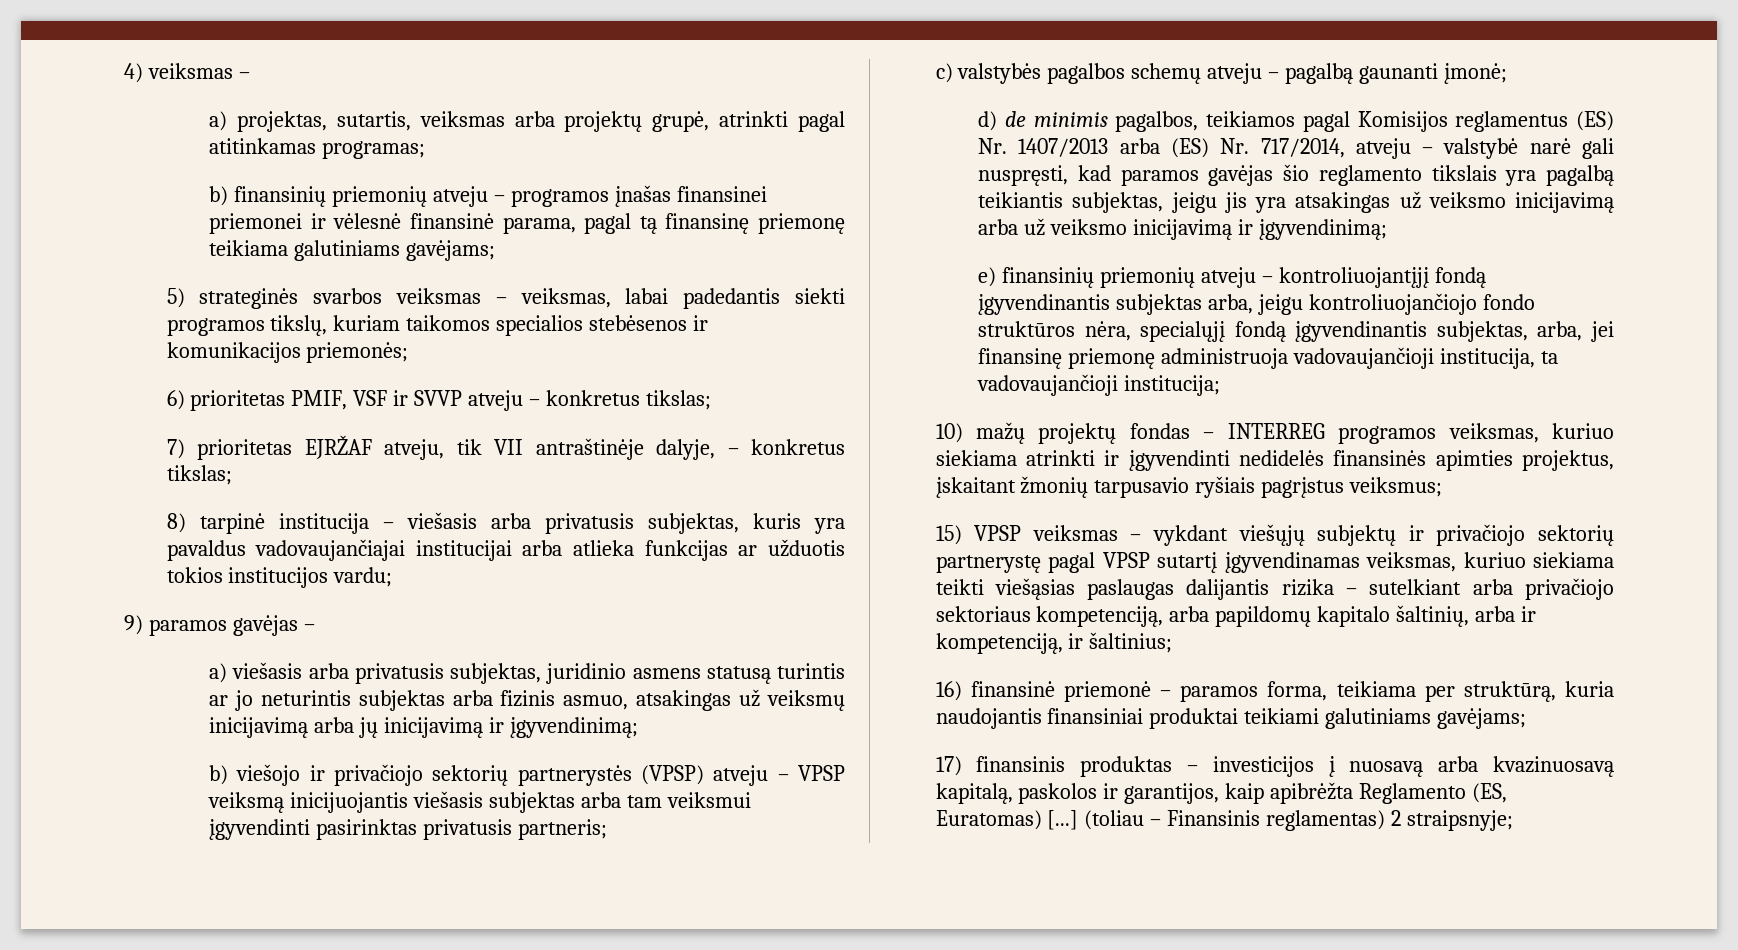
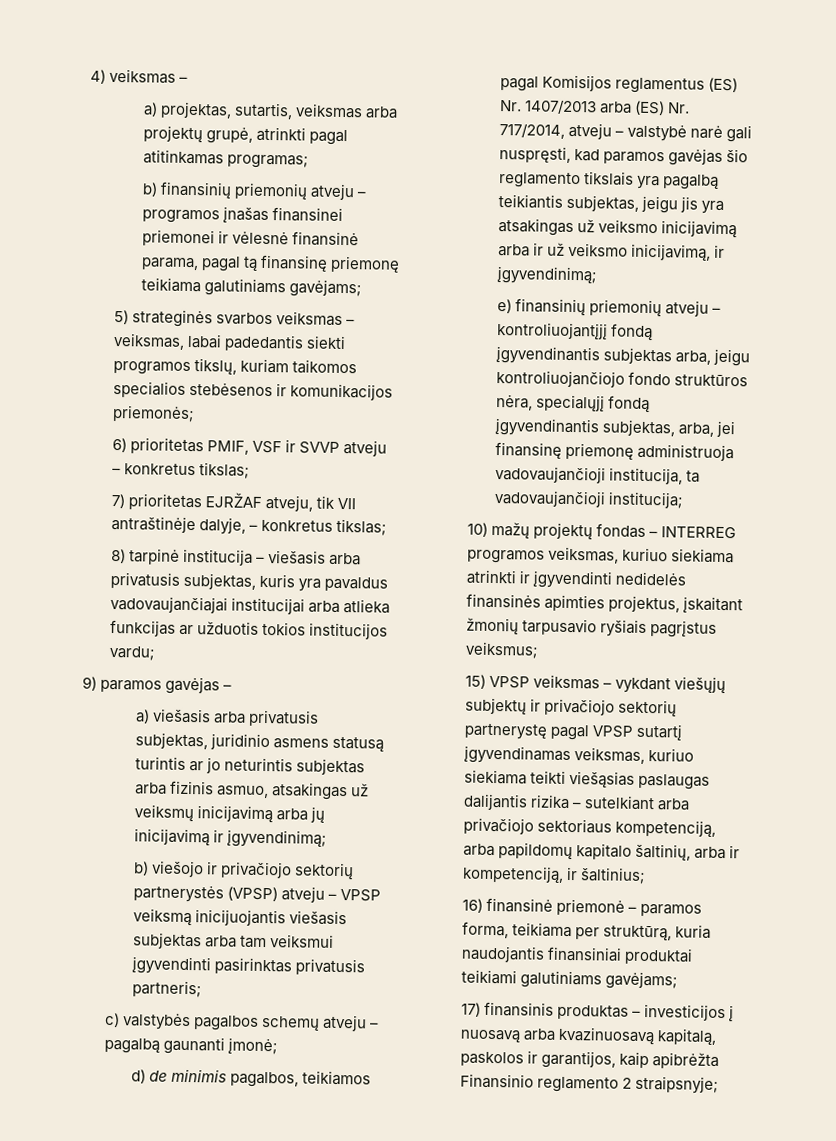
- d) de minimis pagalbos, teikiamos pagal Komisijos reglamentus (ES) Nr. 1407/2013 arba (ES) Nr. 717/2014, atveju – valstybė narė gali nuspręsti, kad paramos gavėjas šio reglamento tikslais yra pagalbą teikiantis subjektas, jeigu jis yra atsakingas už veiksmo inicijavimą arba už veiksmo inicijavimą ir įgyvendinimą;
+ d) de minimis pagalbos, teikiamos pagal Komisijos reglamentus (ES) Nr. 1407/2013 arba (ES) Nr. 717/2014, atveju – valstybė narė gali nuspręsti, kad paramos gavėjas šio reglamento tikslais yra pagalbą teikiantis subjektas, jeigu jis yra atsakingas už veiksmo inicijavimą arba ir už veiksmo inicijavimą, ir įgyvendinimą;
- 17) finansinis produktas – investicijos į nuosavą arba kvazinuosavą kapitalą, paskolos ir garantijos, kaip apibrėžta Reglamento (ES, Euratomas) [...] (toliau – Finansinis reglamentas) 2 straipsnyje;
+ 17) finansinis produktas – investicijos į nuosavą arba kvazinuosavą kapitalą, paskolos ir garantijos, kaip apibrėžta Finansinio reglamento 2 straipsnyje;

